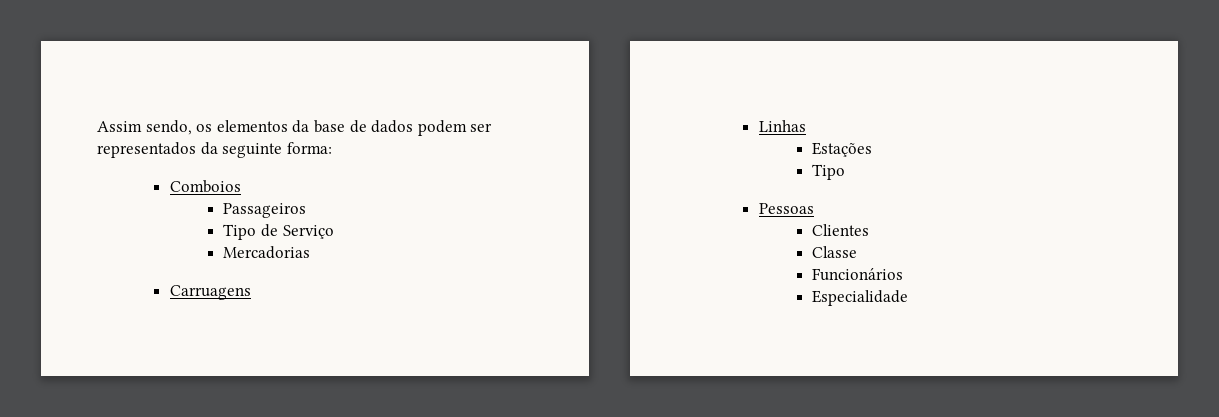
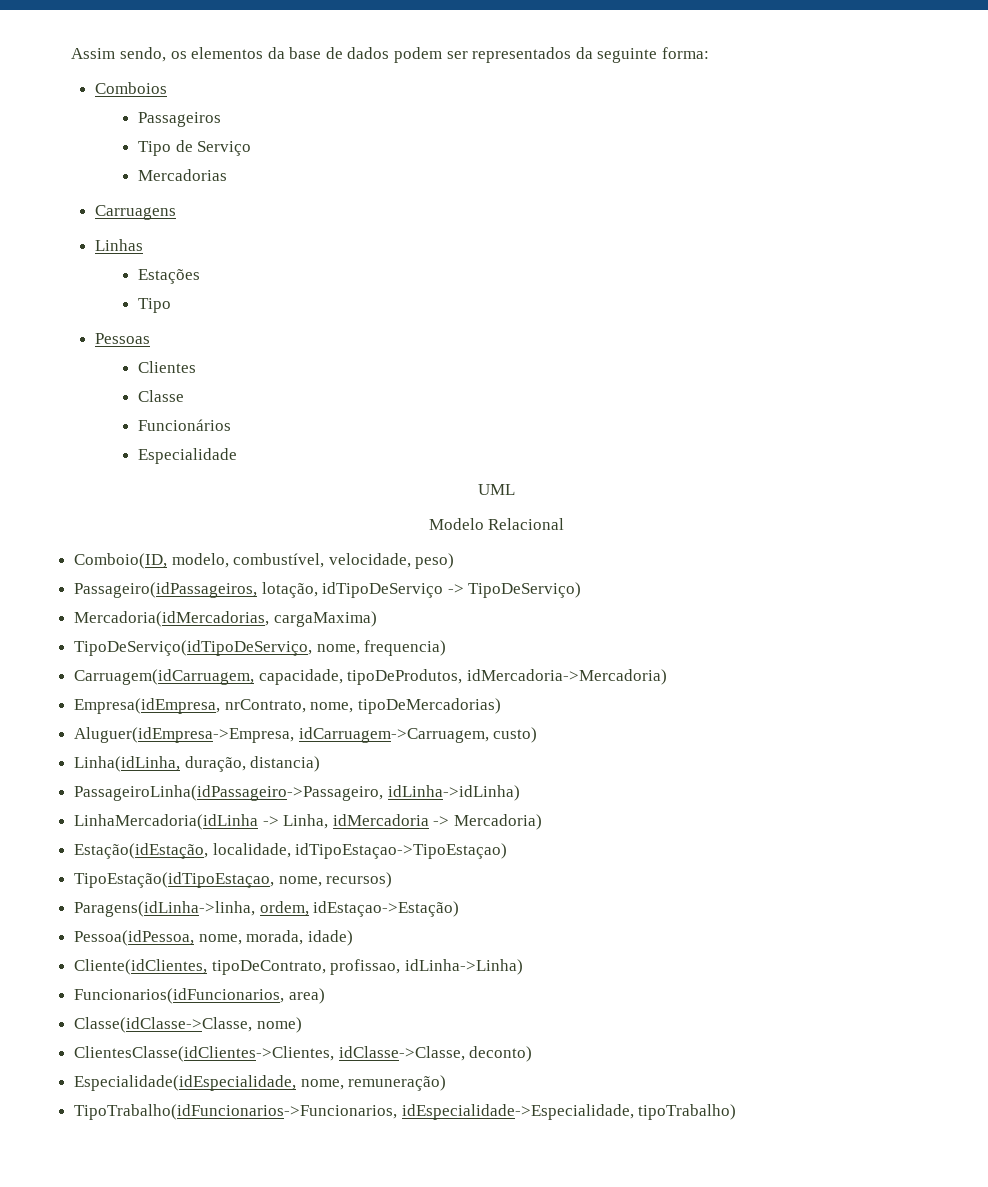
+ UML
+ Modelo Relacional
+ Comboio(ID, modelo, combustível, velocidade, peso)
+ Passageiro(idPassageiros, lotação, idTipoDeServiço -> TipoDeServiço)
+ Mercadoria(idMercadorias, cargaMaxima)
+ TipoDeServiço(idTipoDeServiço, nome, frequencia)
+ Carruagem(idCarruagem, capacidade, tipoDeProdutos, idMercadoria->Mercadoria)
+ Empresa(idEmpresa, nrContrato, nome, tipoDeMercadorias)
+ Aluguer(idEmpresa->Empresa, idCarruagem->Carruagem, custo)
+ Linha(idLinha, duração, distancia)
+ PassageiroLinha(idPassageiro->Passageiro, idLinha->idLinha)
+ LinhaMercadoria(idLinha -> Linha, idMercadoria -> Mercadoria)
+ Estação(idEstação, localidade, idTipoEstaçao->TipoEstaçao)
+ TipoEstação(idTipoEstaçao, nome, recursos)
+ Paragens(idLinha->linha, ordem, idEstaçao->Estação)
+ Pessoa(idPessoa, nome, morada, idade)
+ Cliente(idClientes, tipoDeContrato, profissao, idLinha->Linha)
+ Funcionarios(idFuncionarios, area)
+ Classe(idClasse->Classe, nome)
+ ClientesClasse(idClientes->Clientes, idClasse->Classe, deconto)
+ Especialidade(idEspecialidade, nome, remuneração)
+ TipoTrabalho(idFuncionarios->Funcionarios, idEspecialidade->Especialidade, tipoTrabalho)

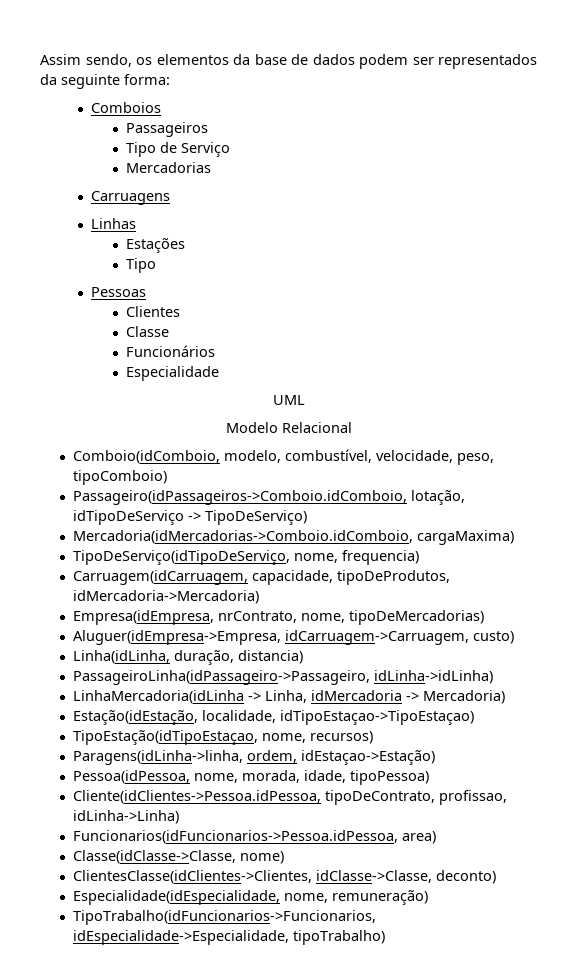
- Comboio(ID, modelo, combustível, velocidade, peso)
- Passageiro(idPassageiros, lotação, idTipoDeServiço -> TipoDeServiço)
+ Comboio(idComboio, modelo, combustível, velocidade, peso, tipoComboio)
+ Passageiro(idPassageiros->Comboio.idComboio, lotação, idTipoDeServiço -> TipoDeServiço)
- Mercadoria(idMercadorias, cargaMaxima)
+ Mercadoria(idMercadorias->Comboio.idComboio, cargaMaxima)
- Pessoa(idPessoa, nome, morada, idade)
- Cliente(idClientes, tipoDeContrato, profissao, idLinha->Linha)
+ Pessoa(idPessoa, nome, morada, idade, tipoPessoa)
+ Cliente(idClientes->Pessoa.idPessoa, tipoDeContrato, profissao, idLinha->Linha)
- Funcionarios(idFuncionarios, area)
+ Funcionarios(idFuncionarios->Pessoa.idPessoa, area)

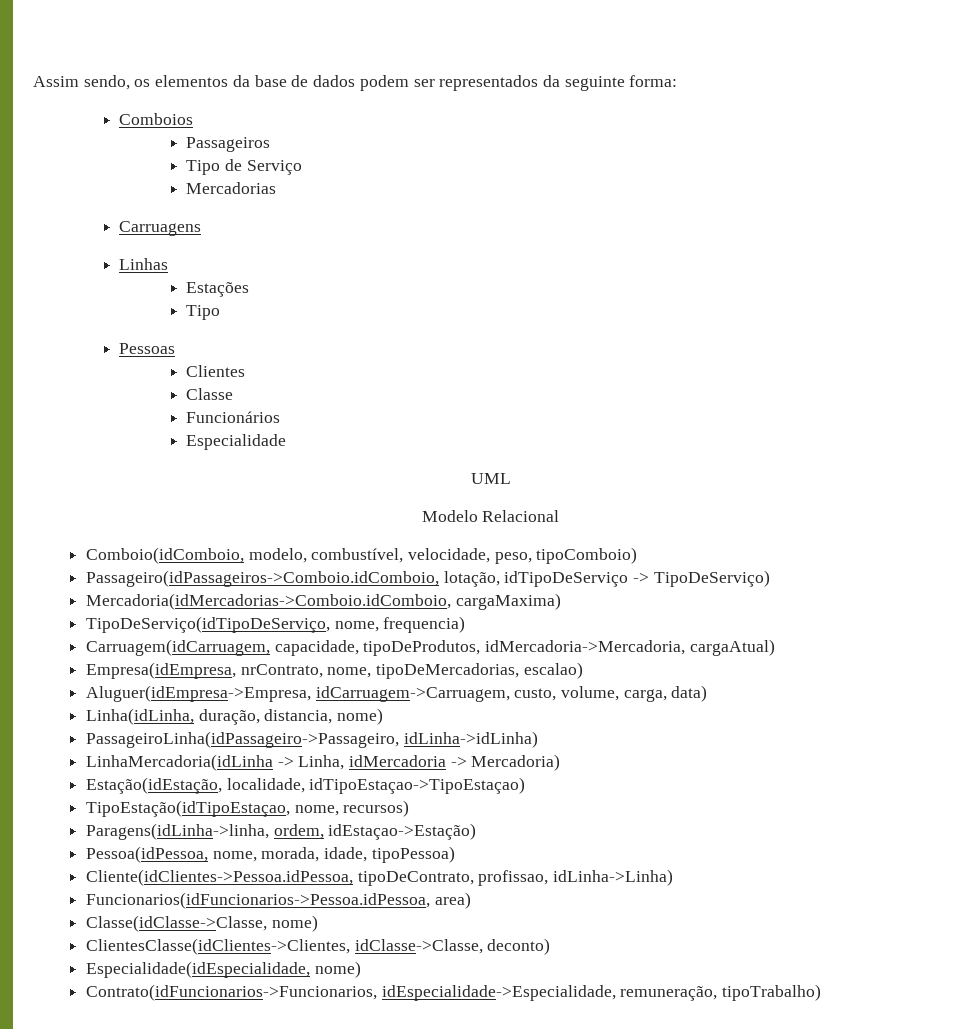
- Carruagem(idCarruagem, capacidade, tipoDeProdutos, idMercadoria->Mercadoria)
+ Carruagem(idCarruagem, capacidade, tipoDeProdutos, idMercadoria->Mercadoria, cargaAtual)
- Empresa(idEmpresa, nrContrato, nome, tipoDeMercadorias)
+ Empresa(idEmpresa, nrContrato, nome, tipoDeMercadorias, escalao)
- Aluguer(idEmpresa->Empresa, idCarruagem->Carruagem, custo)
+ Aluguer(idEmpresa->Empresa, idCarruagem->Carruagem, custo, volume, carga, data)
- Linha(idLinha, duração, distancia)
+ Linha(idLinha, duração, distancia, nome)
- Especialidade(idEspecialidade, nome, remuneração)
- TipoTrabalho(idFuncionarios->Funcionarios, idEspecialidade->Especialidade, tipoTrabalho)
+ Especialidade(idEspecialidade, nome)
+ Contrato(idFuncionarios->Funcionarios, idEspecialidade->Especialidade, remuneração, tipoTrabalho)

